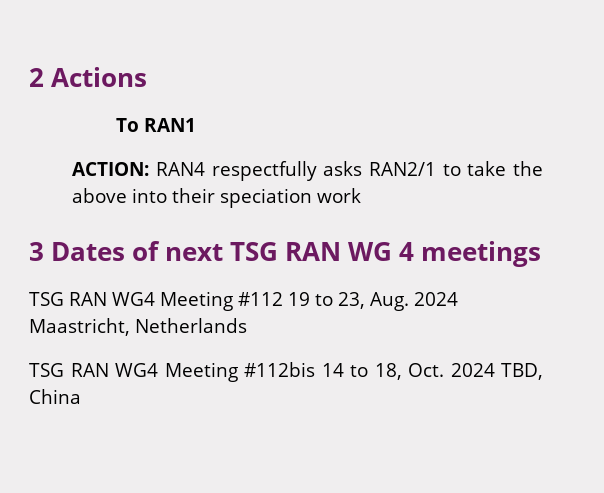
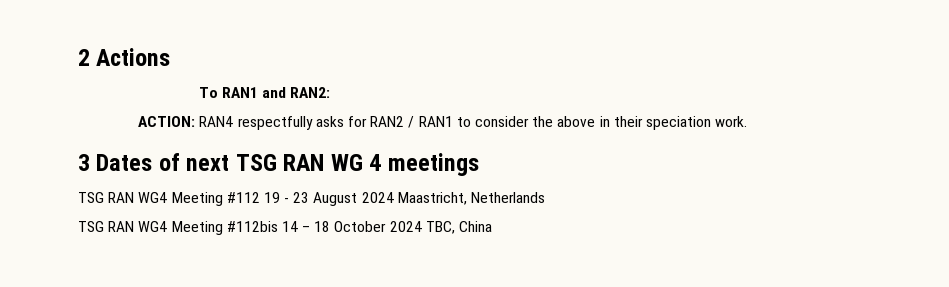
- To RAN1
+ To RAN1 and RAN2:
- ACTION: RAN4 respectfully asks RAN2/1 to take the above into their speciation work
+ ACTION: RAN4 respectfully asks for RAN2 / RAN1 to consider the above in their speciation work.
- TSG RAN WG4 Meeting #112 19 to 23, Aug. 2024 Maastricht, Netherlands
+ TSG RAN WG4 Meeting #112 19 - 23 August 2024 Maastricht, Netherlands
- TSG RAN WG4 Meeting #112bis 14 to 18, Oct. 2024 TBD, China
+ TSG RAN WG4 Meeting #112bis 14 – 18 October 2024 TBC, China

